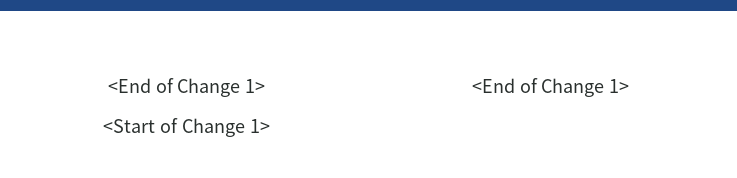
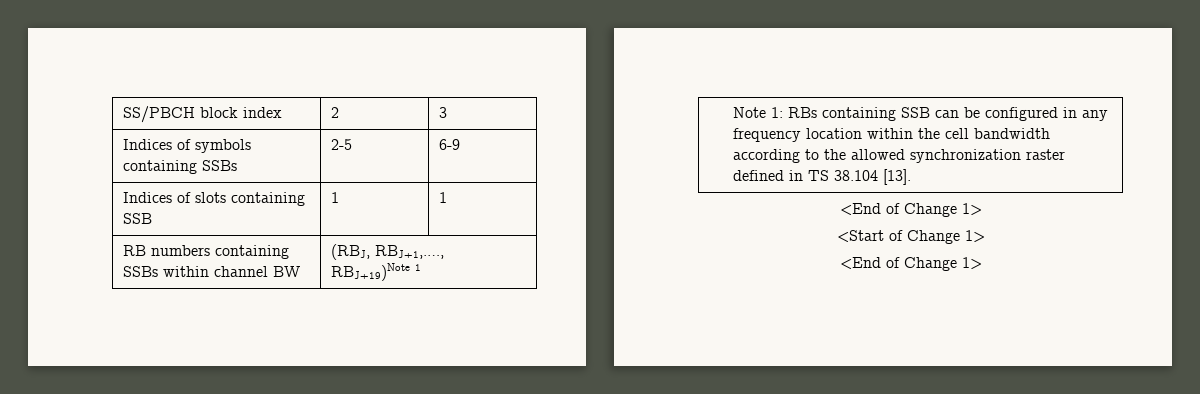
+ SS/PBCH block index | 2 | 3
+ Indices of symbols containing SSBs | 2-5 | 6-9
+ Indices of slots containing SSB | 1 | 1
+ RB numbers containing SSBs within channel BW | (RBJ, RBJ+1,.…, RBJ+19)Note 1
+ Note 1: RBs containing SSB can be configured in any frequency location within the cell bandwidth according to the allowed synchronization raster defined in TS 38.104 [13].

